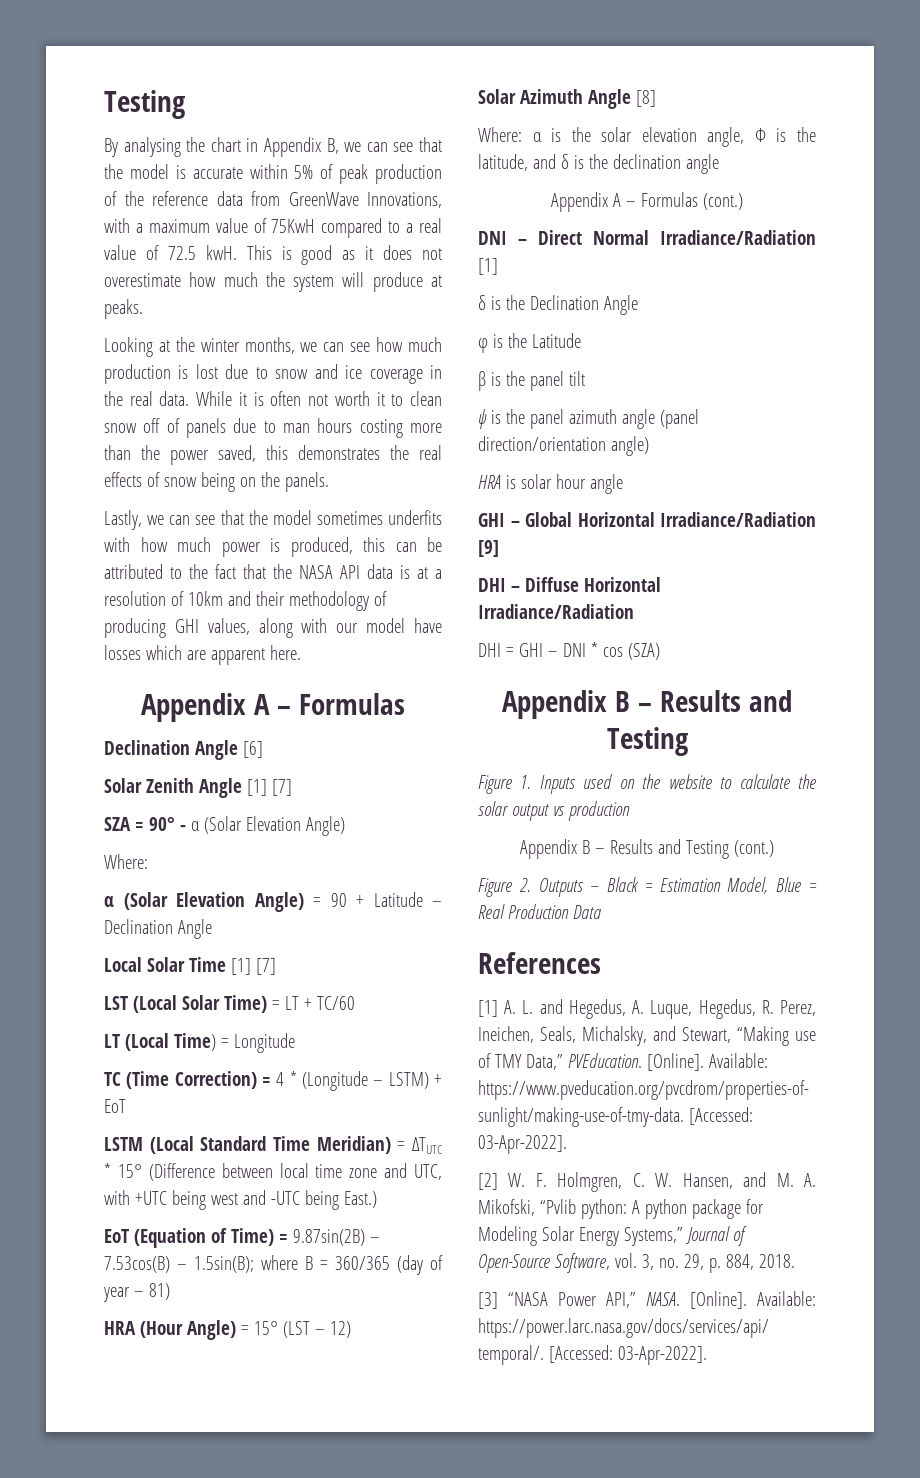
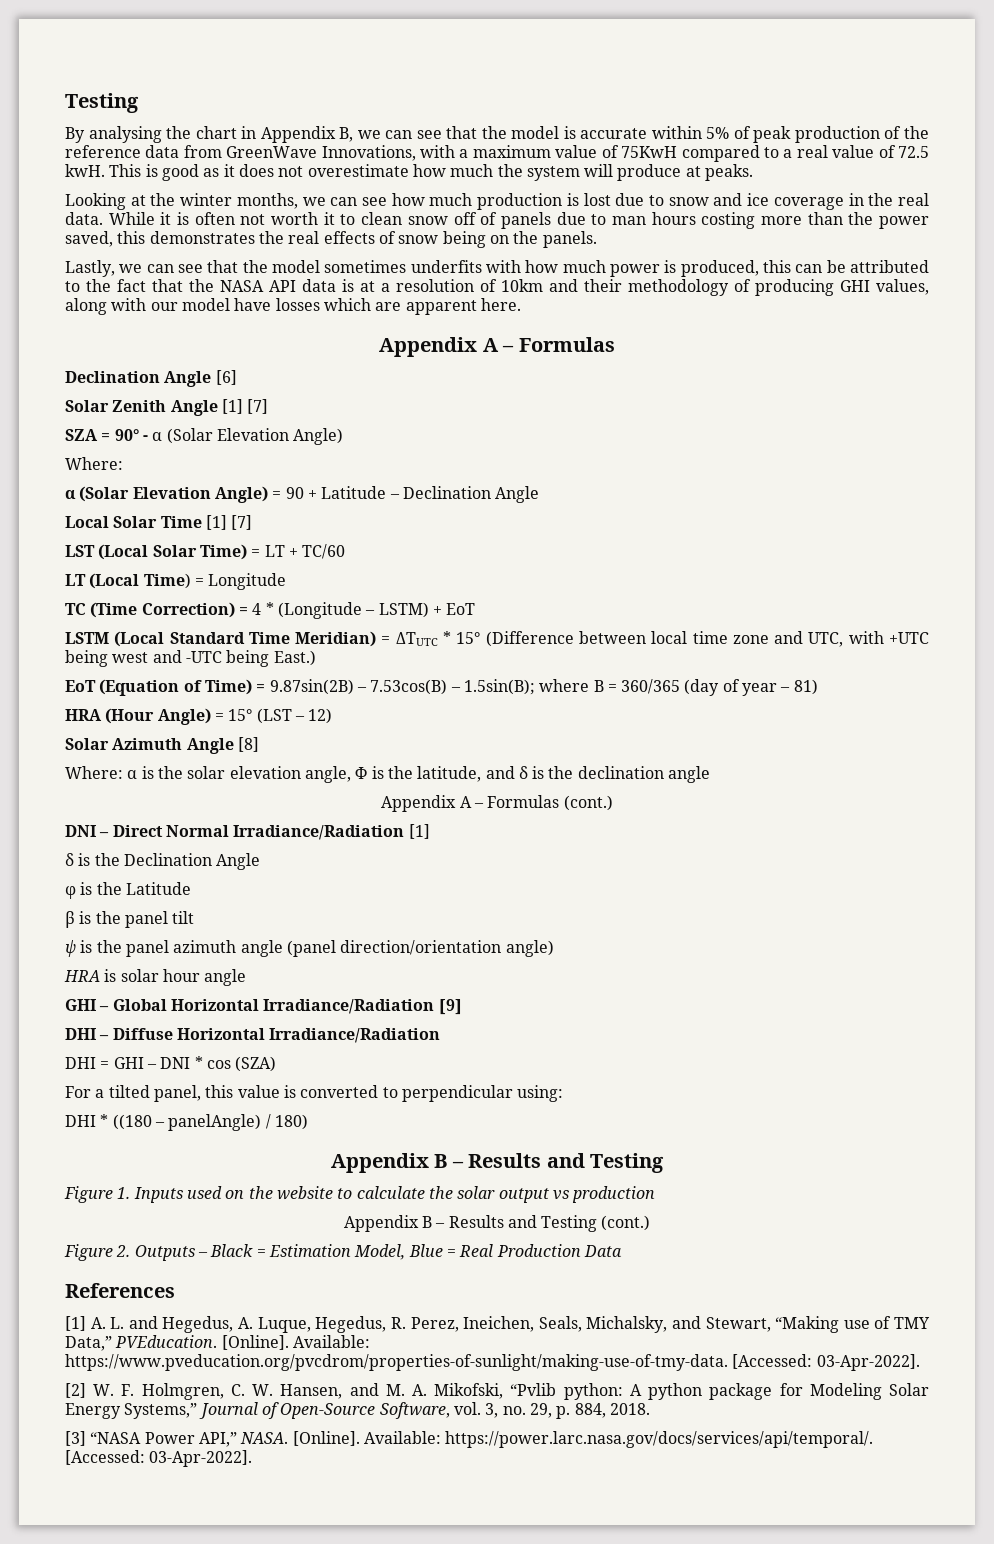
+ For a tilted panel, this value is converted to perpendicular using:
+ DHI * ((180 – panelAngle) / 180)

